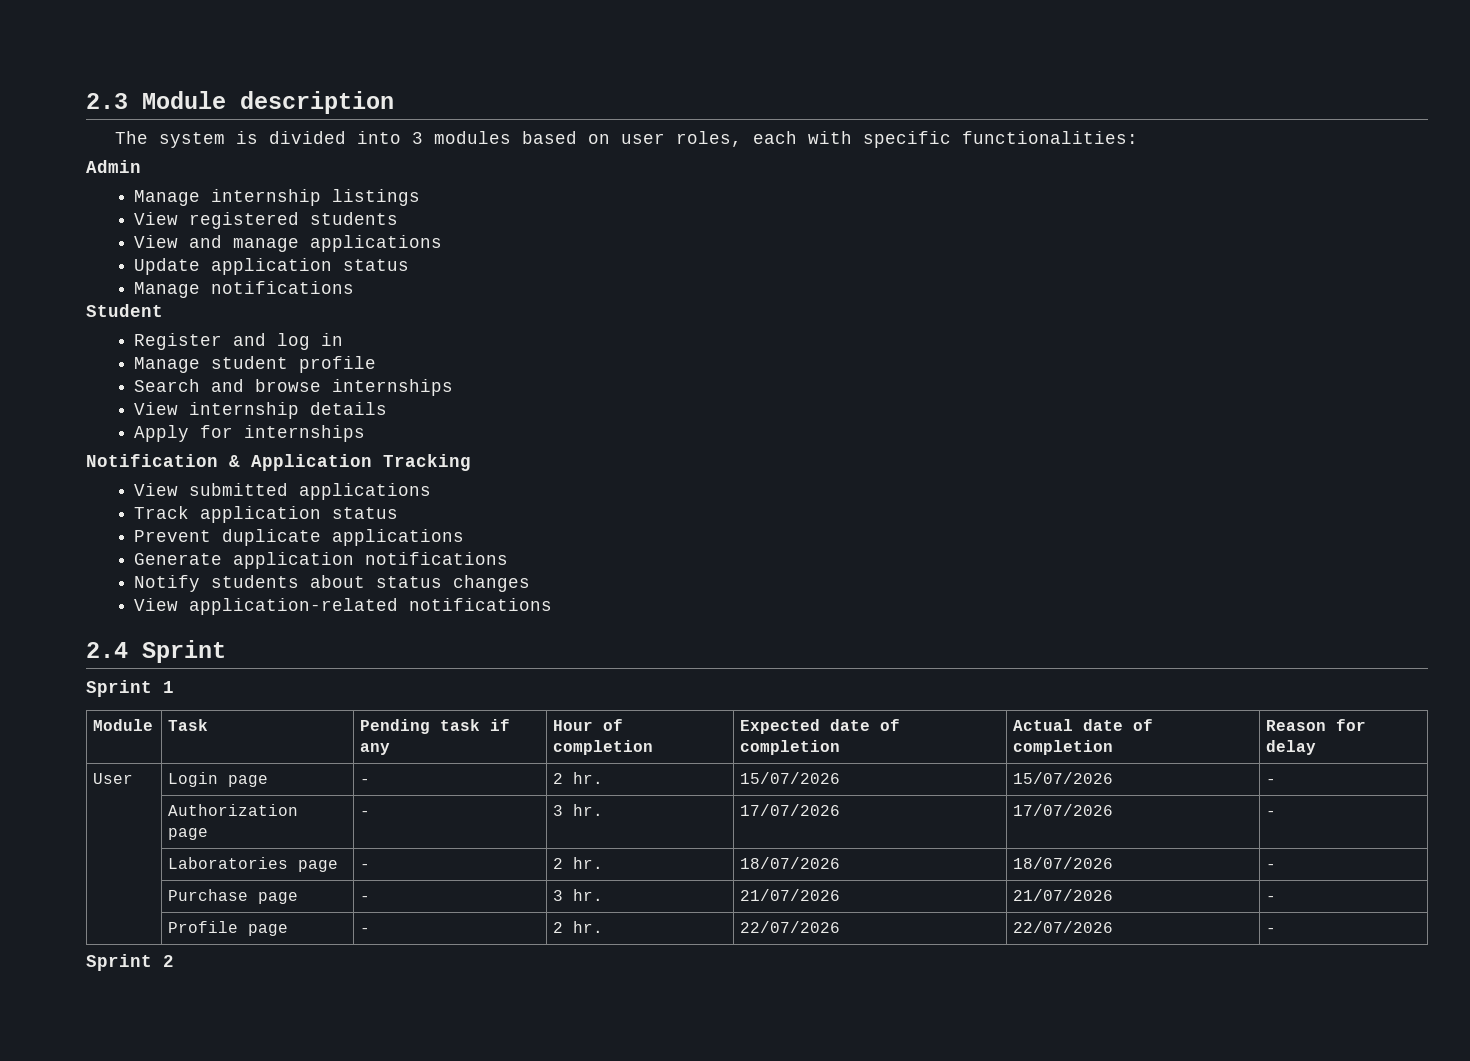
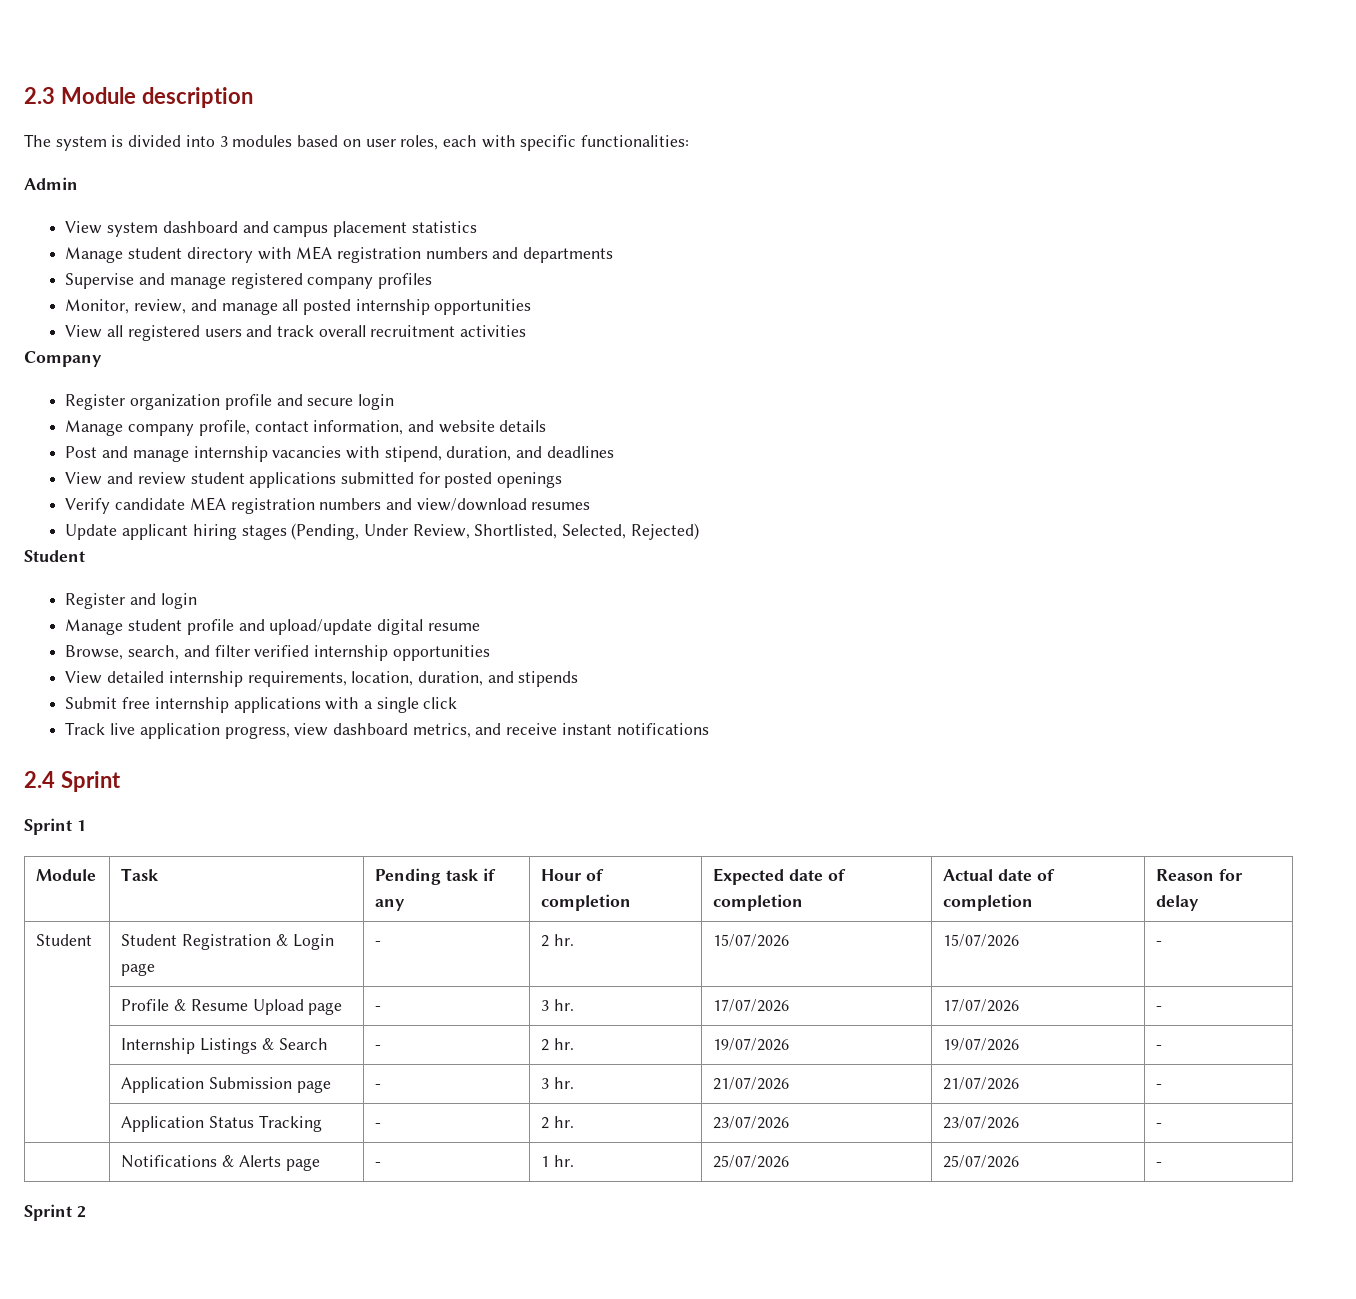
- Manage internship listings
- View registered students
+ View system dashboard and campus placement statistics
+ Manage student directory with MEA registration numbers and departments
+ Supervise and manage registered company profiles
+ Monitor, review, and manage all posted internship opportunities
+ View all registered users and track overall recruitment activities
+ Company
+ Register organization profile and secure login
+ Manage company profile, contact information, and website details
+ Post and manage internship vacancies with stipend, duration, and deadlines
- View and manage applications
- Update application status
- Manage notifications
+ View and review student applications submitted for posted openings
+ Verify candidate MEA registration numbers and view/download resumes
+ Update applicant hiring stages (Pending, Under Review, Shortlisted, Selected, Rejected)
- Register and log in
+ Register and login
- Manage student profile
- Search and browse internships
- View internship details
- Apply for internships
- Notification & Application Tracking
- View submitted applications
- Track application status
- Prevent duplicate applications
- Generate application notifications
- Notify students about status changes
- View application-related notifications
+ Manage student profile and upload/update digital resume
+ Browse, search, and filter verified internship opportunities
+ View detailed internship requirements, location, duration, and stipends
+ Submit free internship applications with a single click
+ Track live application progress, view dashboard metrics, and receive instant notifications
- User | Login page | - | 2 hr. | 15/07/2026 | 15/07/2026 | -
+ Student | Student Registration & Login page | - | 2 hr. | 15/07/2026 | 15/07/2026 | -
- | Authorization page | - | 3 hr. | 17/07/2026 | 17/07/2026 | -
+ | Profile & Resume Upload page | - | 3 hr. | 17/07/2026 | 17/07/2026 | -
- | Laboratories page | - | 2 hr. | 18/07/2026 | 18/07/2026 | -
- | Purchase page | - | 3 hr. | 21/07/2026 | 21/07/2026 | -
+ | Internship Listings & Search | - | 2 hr. | 19/07/2026 | 19/07/2026 | -
+ | Application Submission page | - | 3 hr. | 21/07/2026 | 21/07/2026 | -
- | Profile page | - | 2 hr. | 22/07/2026 | 22/07/2026 | -
+ | Application Status Tracking | - | 2 hr. | 23/07/2026 | 23/07/2026 | -
+ | Notifications & Alerts page | - | 1 hr. | 25/07/2026 | 25/07/2026 | -

